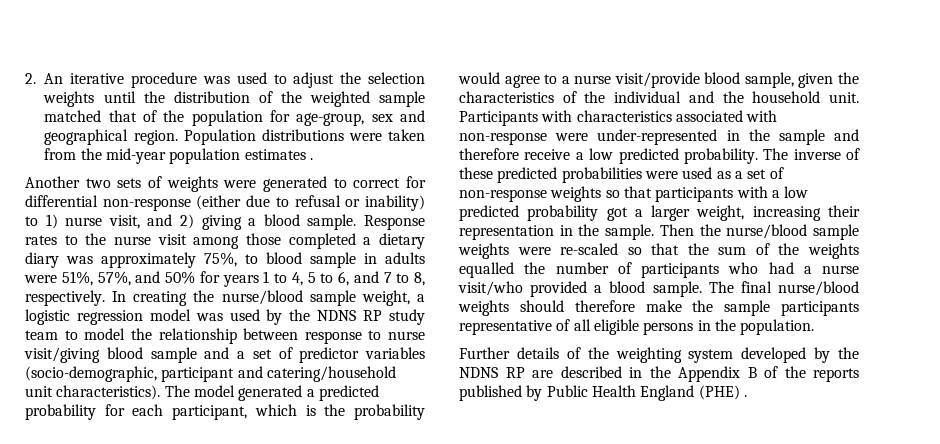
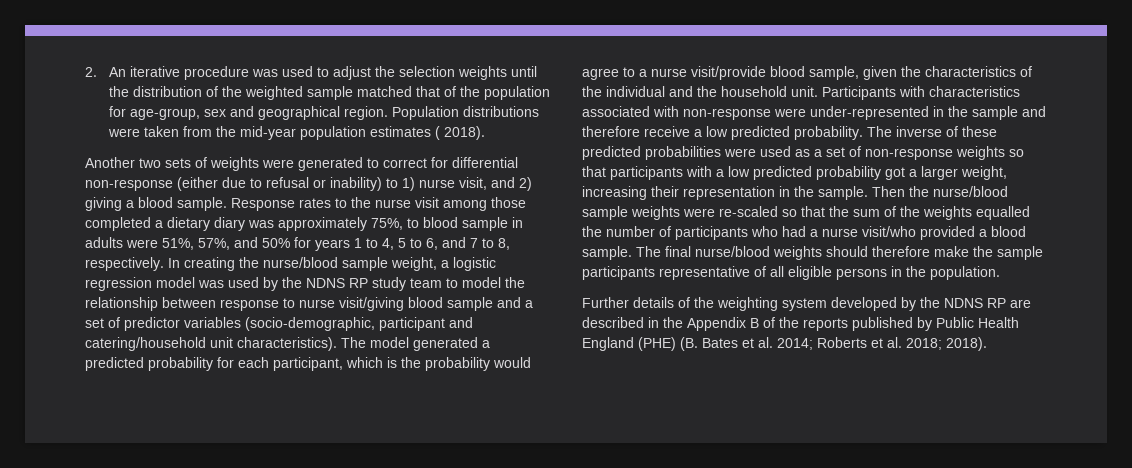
- Population distributions were taken from the mid-year population estimates .
+ Population distributions were taken from the mid-year population estimates ( 2018).
- Further details of the weighting system developed by the NDNS RP are described in the Appendix B of the reports published by Public Health England (PHE) .
+ Further details of the weighting system developed by the NDNS RP are described in the Appendix B of the reports published by Public Health England (PHE) (B. Bates et al. 2014; Roberts et al. 2018; 2018).

